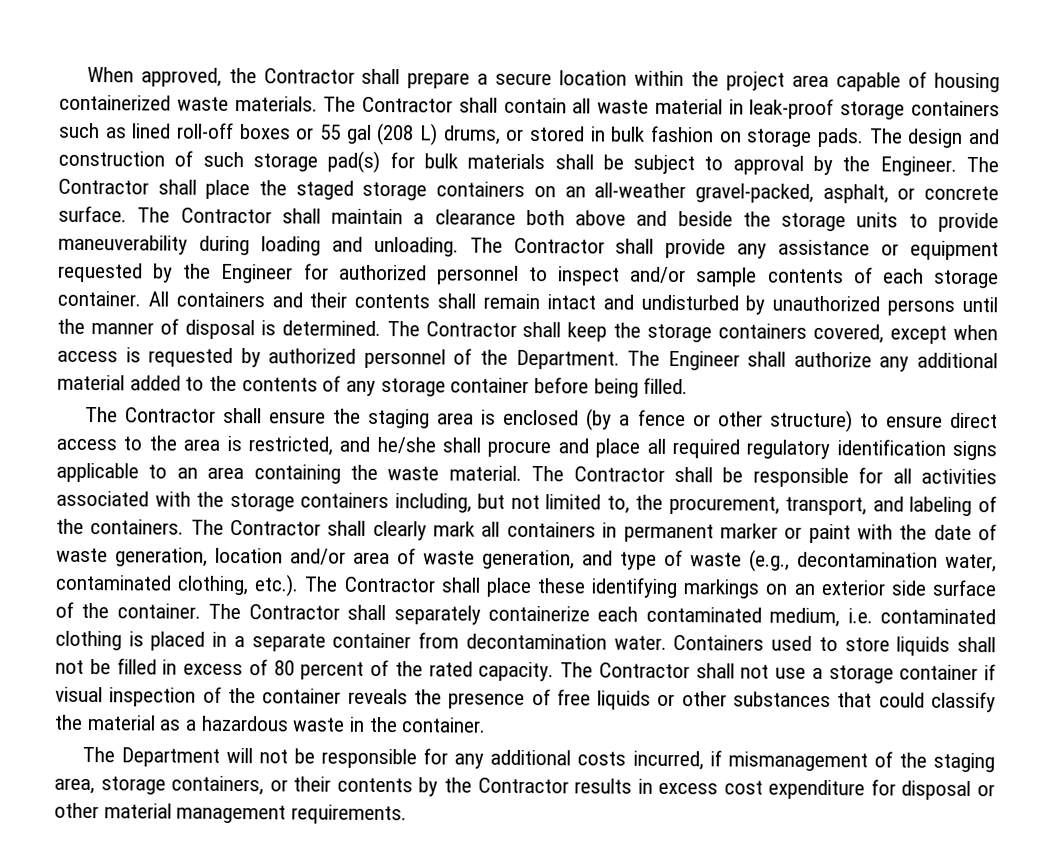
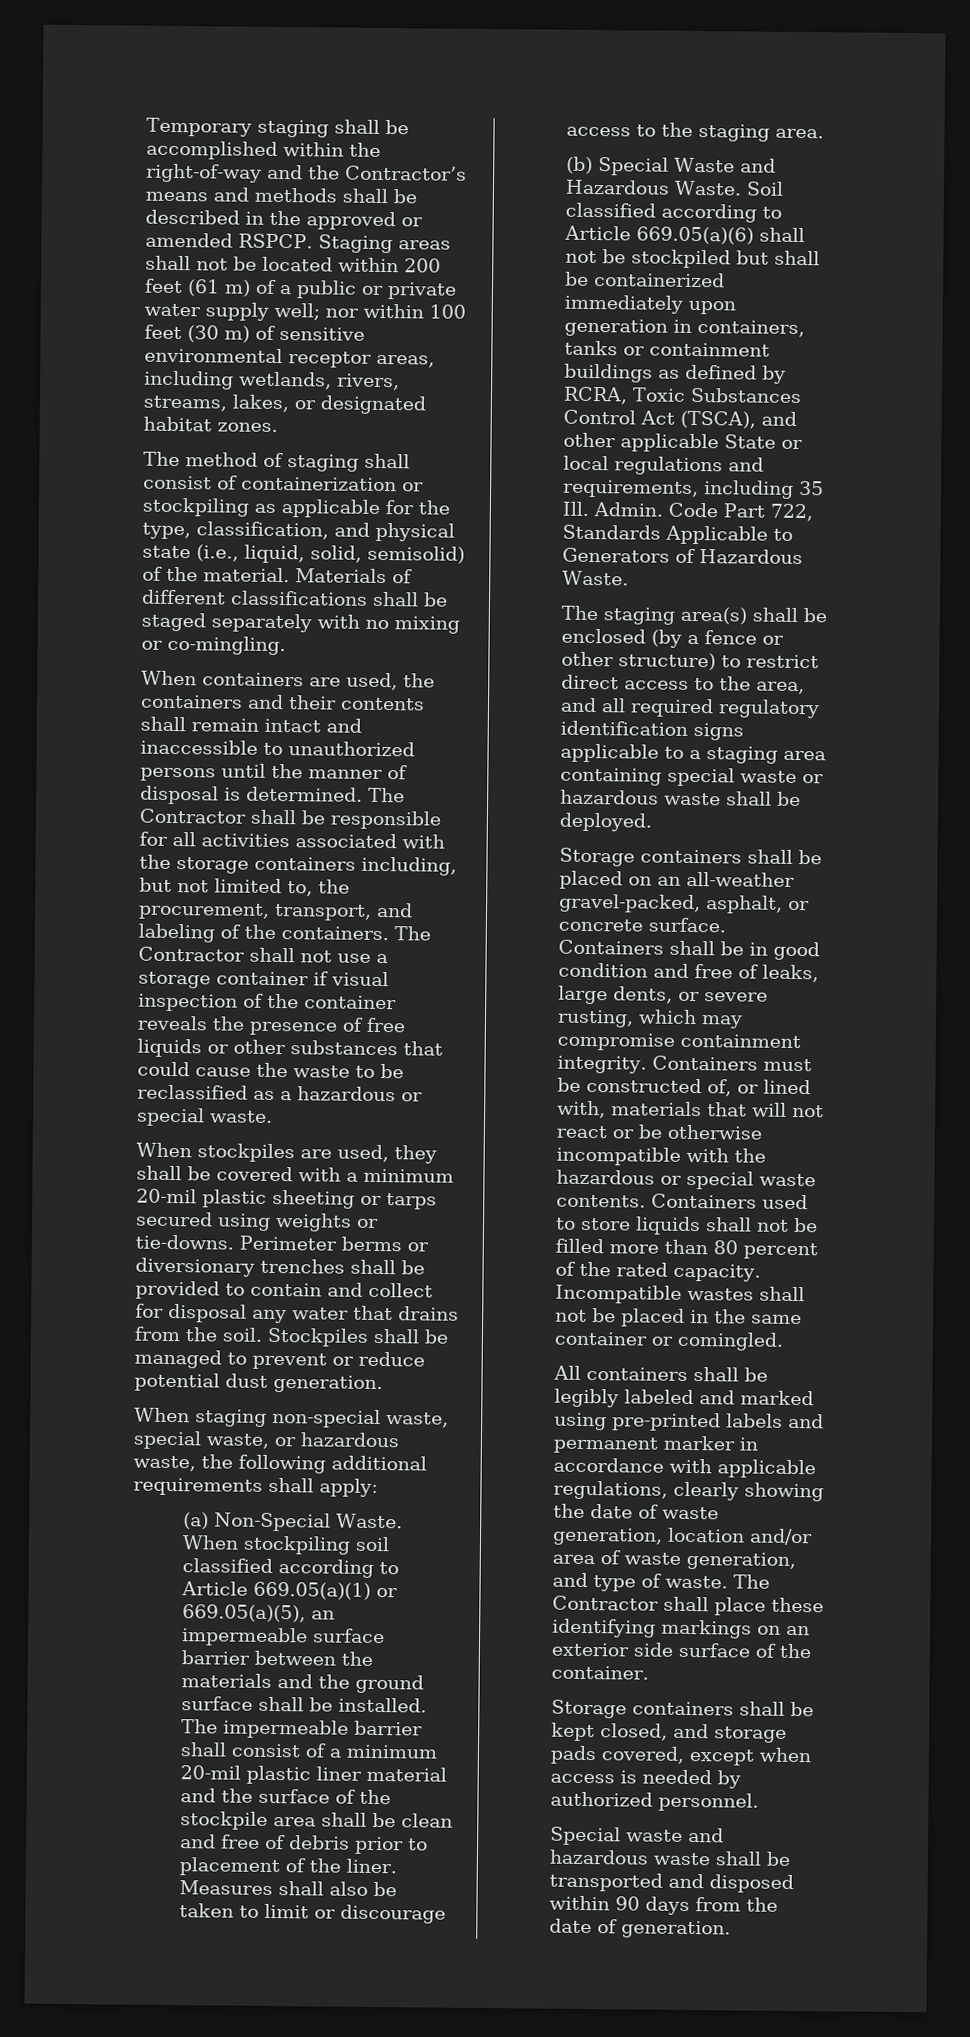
- When approved, the Contractor shall prepare a secure location within the project area capable of housing containerized waste materials. The Contractor shall contain all waste material in leak-proof storage containers such as lined roll-off boxes or 55 gal (208 L) drums, or stored in bulk fashion on storage pads. The design and construction of such storage pad(s) for bulk materials shall be subject to approval by the Engineer. The Contractor shall place the staged storage containers on an all-weather gravel-packed, asphalt, or concrete surface. The Contractor shall maintain a clearance both above and beside the storage units to provide maneuverability during loading and unloading. The Contractor shall provide any assistance or equipment requested by the Engineer for authorized personnel to inspect and/or sample contents of each storage container. All containers and their contents shall remain intact and undisturbed by unauthorized persons until the manner of disposal is determined.
+ Temporary staging shall be accomplished within the right-of-way and the Contractor’s means and methods shall be described in the approved or amended RSPCP. Staging areas shall not be located within 200 feet (61 m) of a public or private water supply well; nor within 100 feet (30 m) of sensitive environmental receptor areas, including wetlands, rivers, streams, lakes, or designated habitat zones.
+ The method of staging shall consist of containerization or stockpiling as applicable for the type, classification, and physical state (i.e., liquid, solid, semisolid) of the material. Materials of different classifications shall be staged separately with no mixing or co-mingling.
+ When containers are used, the containers and their contents shall remain intact and inaccessible to unauthorized persons until the manner of disposal is determined.
- The Contractor shall keep the storage containers covered, except when access is requested by authorized personnel of the Department. The Engineer shall authorize any additional material added to the contents of any storage container before being filled.
- The Contractor shall ensure the staging area is enclosed (by a fence or other structure) to ensure direct access to the area is restricted, and he/she shall procure and place all required regulatory identification signs applicable to an area containing the waste material. The Contractor shall be responsible for all activities associated with the storage containers including, but not limited to, the procurement, transport, and labeling of the containers.
+ The Contractor shall be responsible for all activities associated with the storage containers including, but not limited to, the procurement, transport, and labeling of the containers.
- The Contractor shall clearly mark all containers in permanent marker or paint with the date of waste generation, location and/or area of waste generation, and type of waste (e.g., decontamination water, contaminated clothing, etc.). The Contractor shall place these identifying markings on an exterior side surface of the container. The Contractor shall separately containerize each contaminated medium, i.e. contaminated clothing is placed in a separate container from decontamination water. Containers used to store liquids shall not be filled in excess of 80 percent of the rated capacity. The Contractor shall not use a storage container if visual inspection of the container reveals the presence of free liquids or other substances that could classify the material as a hazardous waste in the container.
- The Department will not be responsible for any additional costs incurred, if mismanagement of the staging area, storage containers, or their contents by the Contractor results in excess cost expenditure for disposal or other material management requirements.
+ The Contractor shall not use a storage container if visual inspection of the container reveals the presence of free liquids or other substances that could cause the waste to be reclassified as a hazardous or special waste.
+ When stockpiles are used, they shall be covered with a minimum 20-mil plastic sheeting or tarps secured using weights or tie-downs. Perimeter berms or diversionary trenches shall be provided to contain and collect for disposal any water that drains from the soil. Stockpiles shall be managed to prevent or reduce potential dust generation.
+ When staging non-special waste, special waste, or hazardous waste, the following additional requirements shall apply:
+ (a) Non-Special Waste. When stockpiling soil classified according to Article 669.05(a)(1) or 669.05(a)(5), an impermeable surface barrier between the materials and the ground surface shall be installed. The impermeable barrier shall consist of a minimum 20-mil plastic liner material and the surface of the stockpile area shall be clean and free of debris prior to placement of the liner. Measures shall also be taken to limit or discourage access to the staging area.
+ (b) Special Waste and Hazardous Waste. Soil classified according to Article 669.05(a)(6) shall not be stockpiled but shall be containerized immediately upon generation in containers, tanks or containment buildings as defined by RCRA, Toxic Substances Control Act (TSCA), and other applicable State or local regulations and requirements, including 35 Ill. Admin. Code Part 722, Standards Applicable to Generators of Hazardous Waste.
+ The staging area(s) shall be enclosed (by a fence or other structure) to restrict direct access to the area, and all required regulatory identification signs applicable to a staging area containing special waste or hazardous waste shall be deployed.
+ Storage containers shall be placed on an all-weather gravel-packed, asphalt, or concrete surface. Containers shall be in good condition and free of leaks, large dents, or severe rusting, which may compromise containment integrity. Containers must be constructed of, or lined with, materials that will not react or be otherwise incompatible with the hazardous or special waste contents. Containers used to store liquids shall not be filled more than 80 percent of the rated capacity. Incompatible wastes shall not be placed in the same container or comingled.
+ All containers shall be legibly labeled and marked using pre-printed labels and permanent marker in accordance with applicable regulations, clearly showing the date of waste generation, location and/or area of waste generation, and type of waste. The Contractor shall place these identifying markings on an exterior side surface of the container.
+ Storage containers shall be kept closed, and storage pads covered, except when access is needed by authorized personnel.
+ Special waste and hazardous waste shall be transported and disposed within 90 days from the date of generation.

